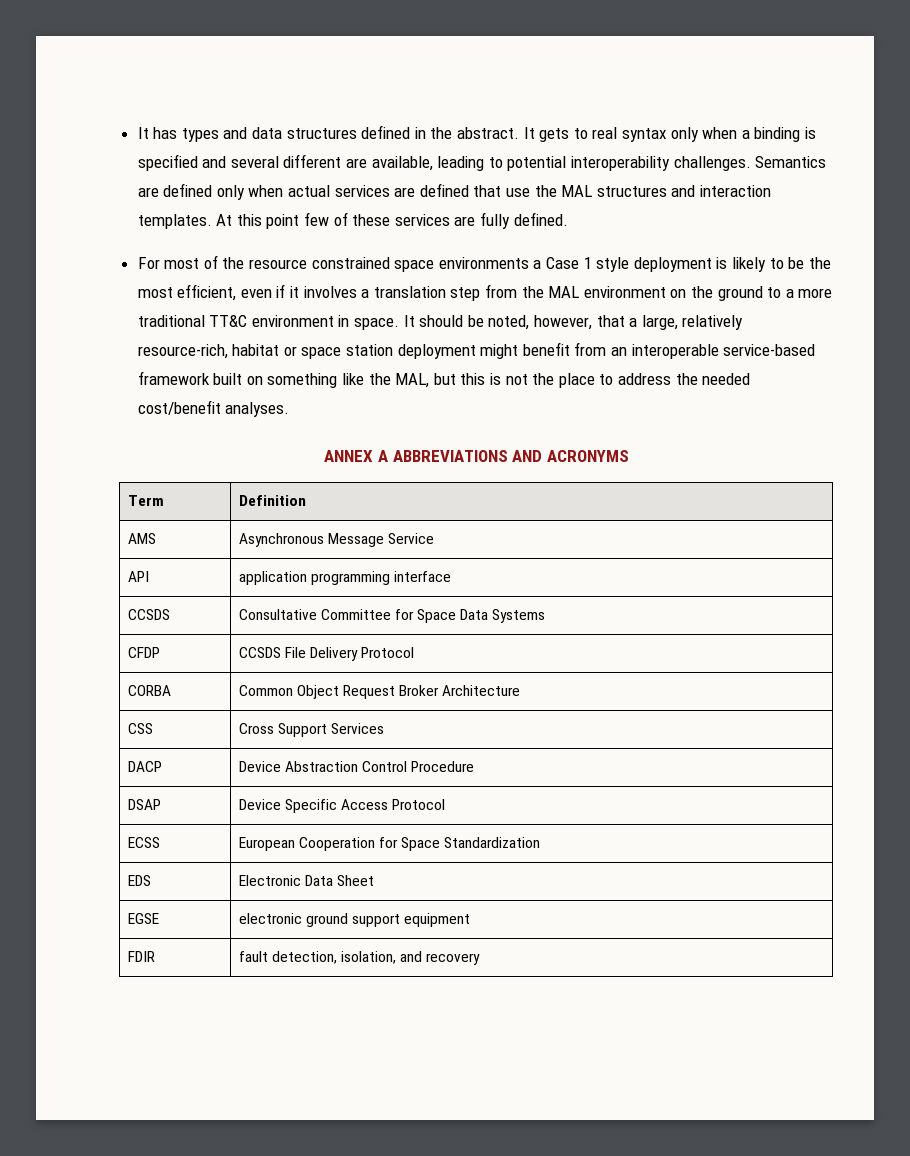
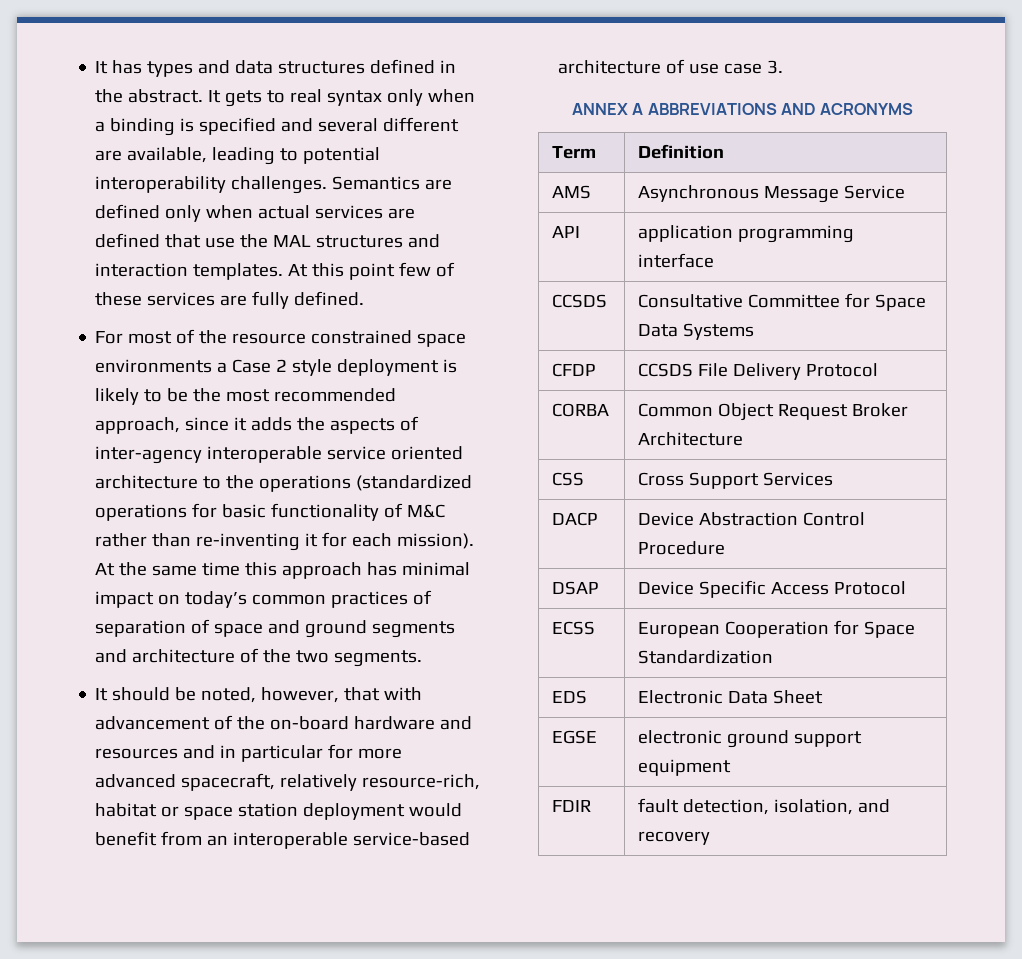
- For most of the resource constrained space environments a Case 1 style deployment is likely to be the most efficient, even if it involves a translation step from the MAL environment on the ground to a more traditional TT&C environment in space. It should be noted, however, that a large, relatively resource-rich, habitat or space station deployment might benefit from an interoperable service-based framework built on something like the MAL, but this is not the place to address the needed cost/benefit analyses.
+ For most of the resource constrained space environments a Case 2 style deployment is likely to be the most recommended approach, since it adds the aspects of inter-agency interoperable service oriented architecture to the operations (standardized operations for basic functionality of M&C rather than re-inventing it for each mission). At the same time this approach has minimal impact on today’s common practices of separation of space and ground segments and architecture of the two segments.
+ It should be noted, however, that with advancement of the on-board hardware and resources and in particular for more advanced spacecraft, relatively resource-rich, habitat or space station deployment would benefit from an interoperable service-based architecture of use case 3.

